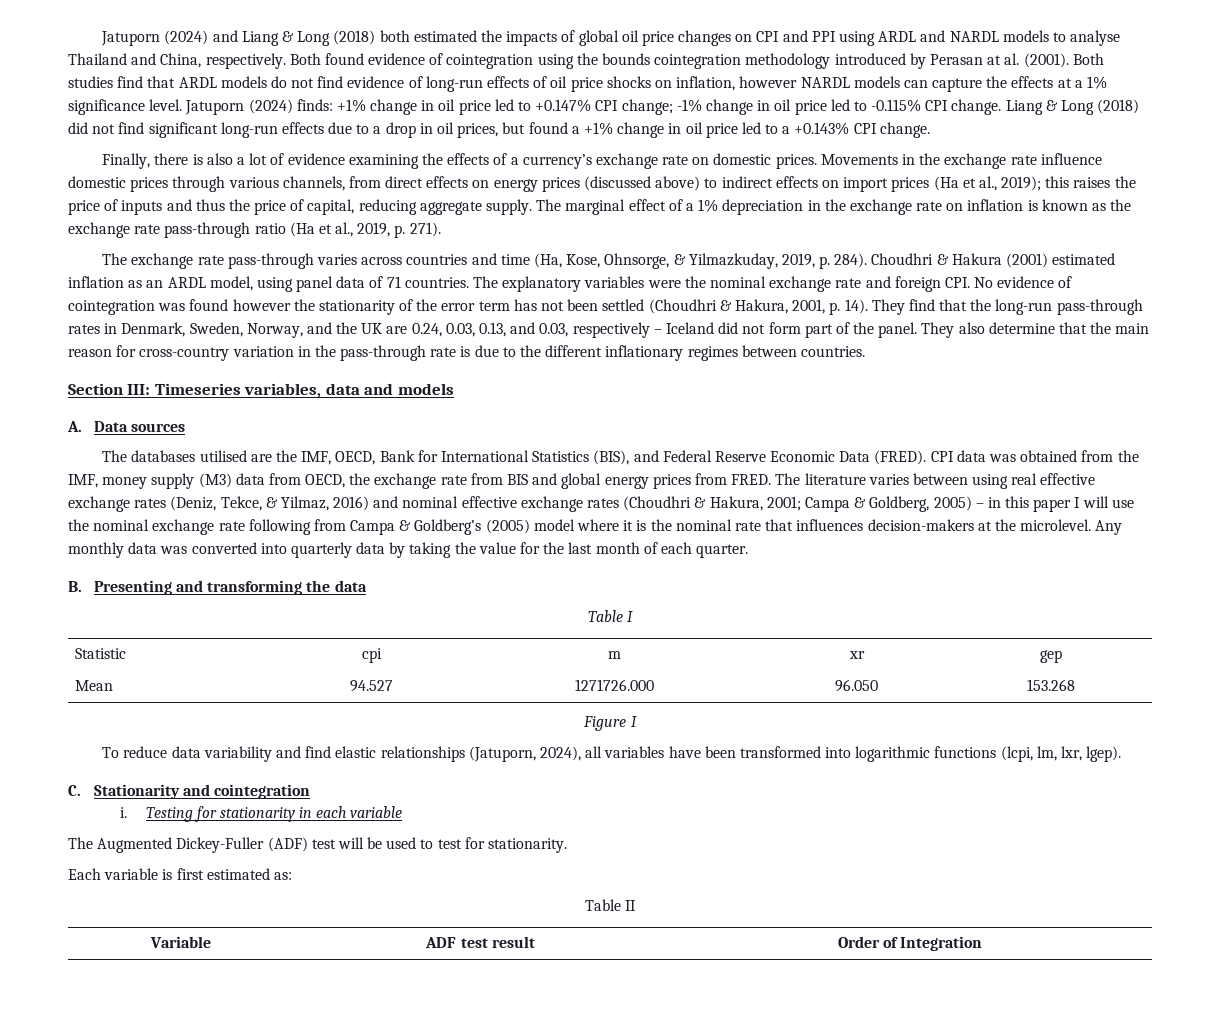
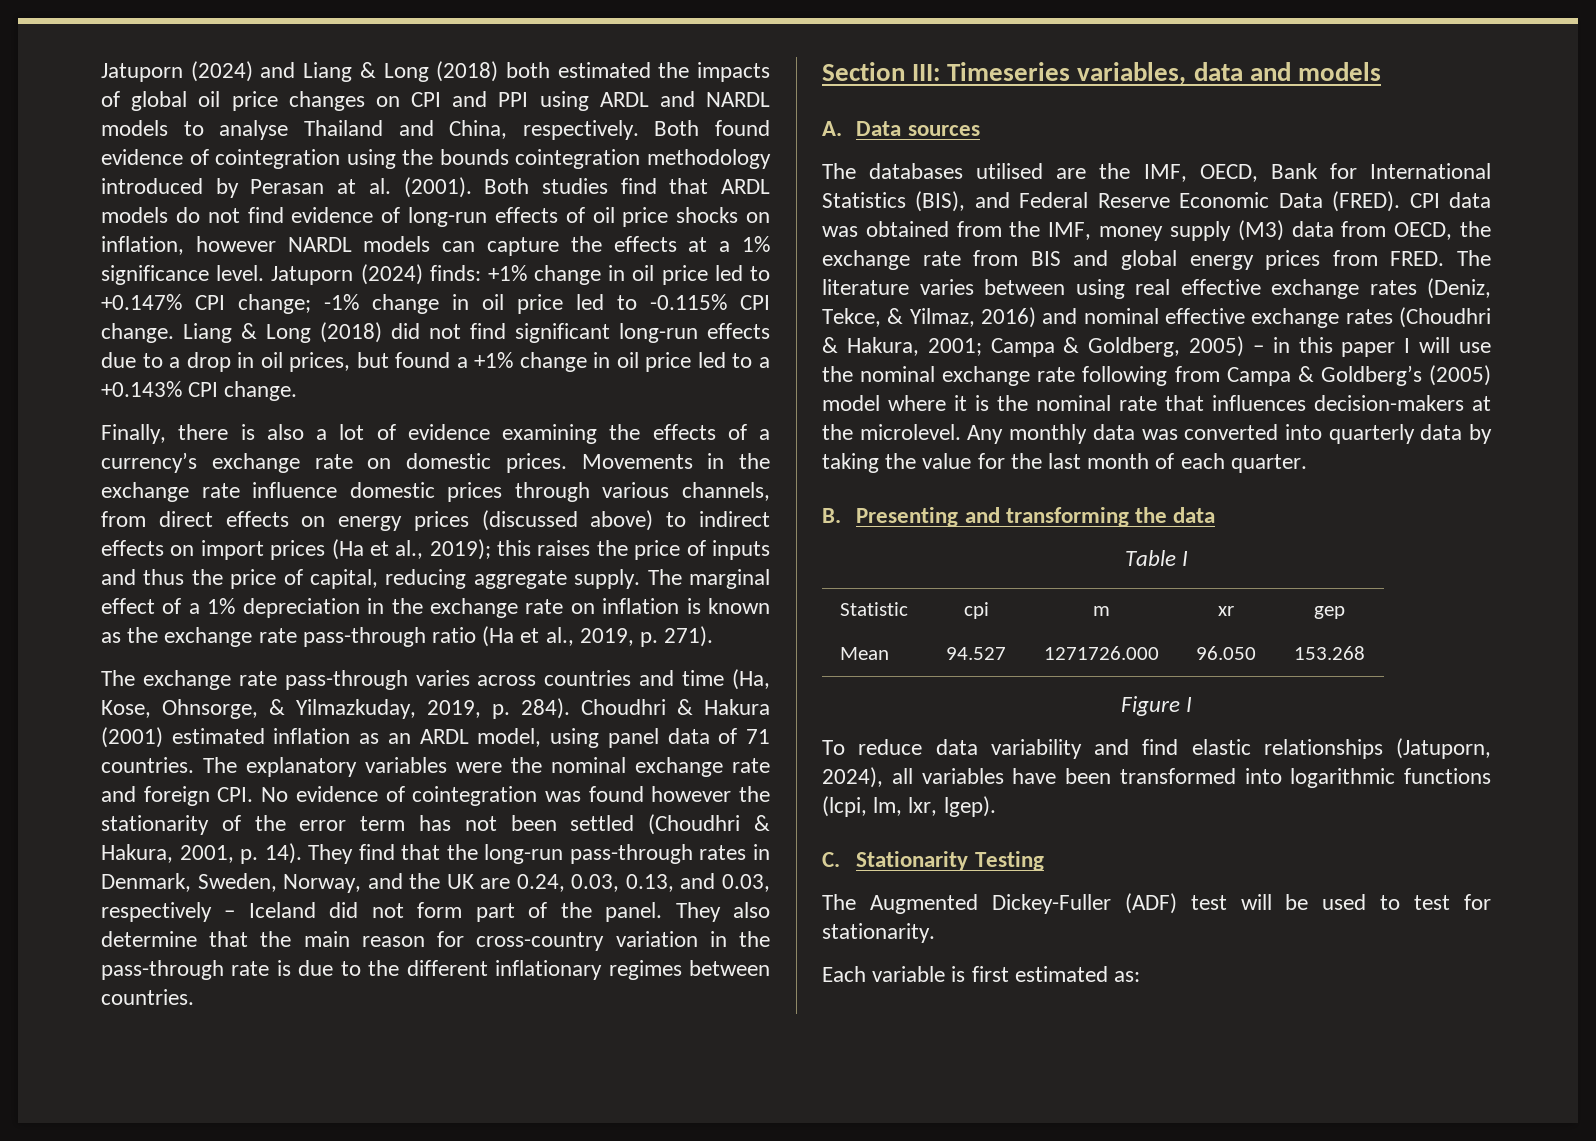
- C. Stationarity and cointegration
- i. Testing for stationarity in each variable
+ C. Stationarity Testing
- Table II
- Variable | ADF test result | Order of Integration

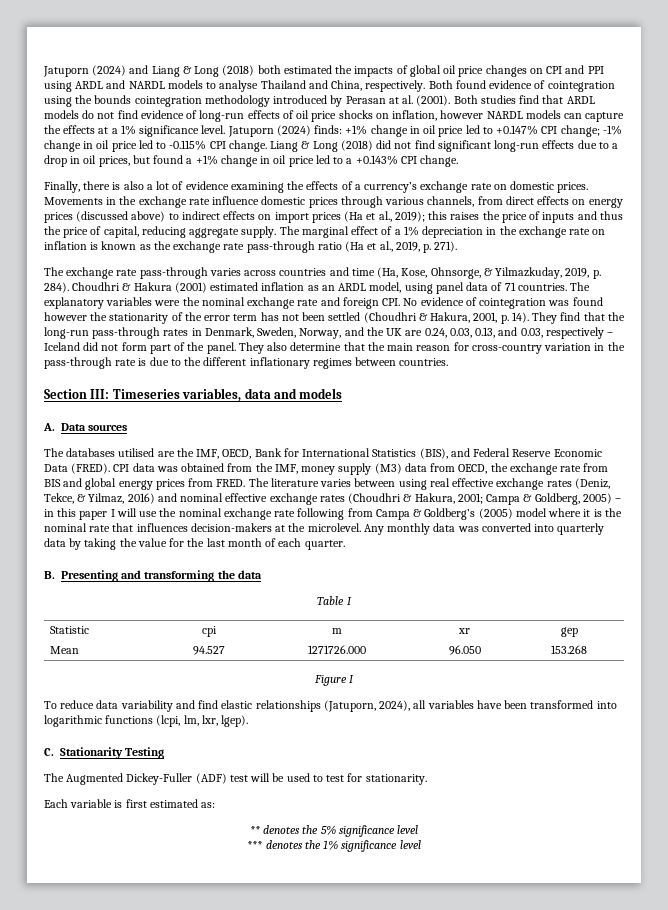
+ ** denotes the 5% significance level
+ *** denotes the 1% significance level

